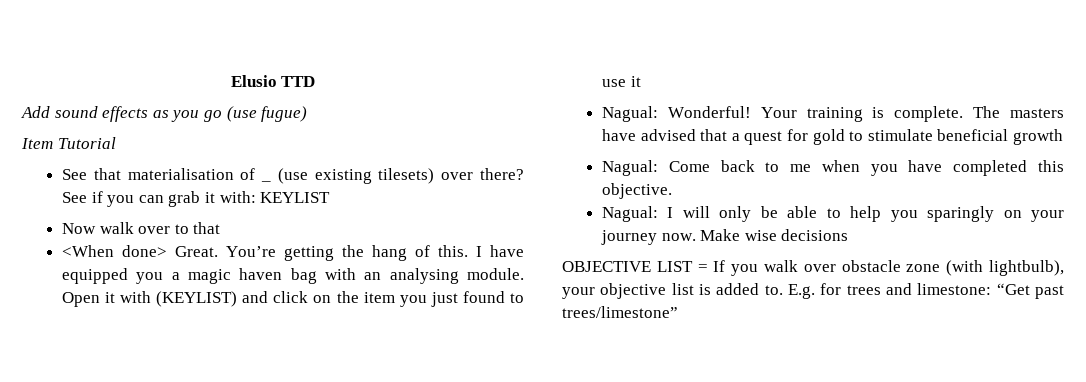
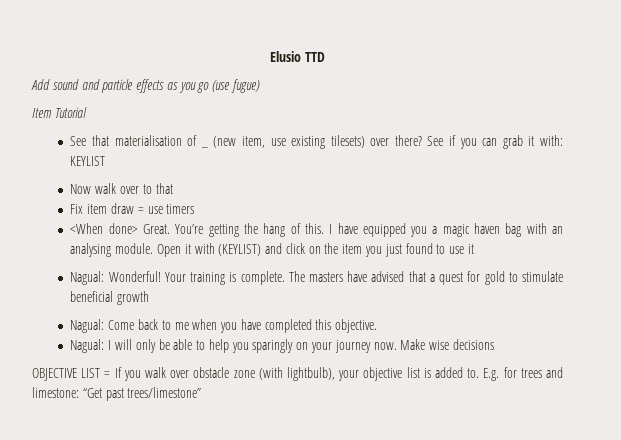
- Add sound effects as you go (use fugue)
+ Add sound and particle effects as you go (use fugue)
- See that materialisation of _ (use existing tilesets) over there?
+ See that materialisation of _ (new item, use existing tilesets) over there?
+ Fix item draw = use timers

